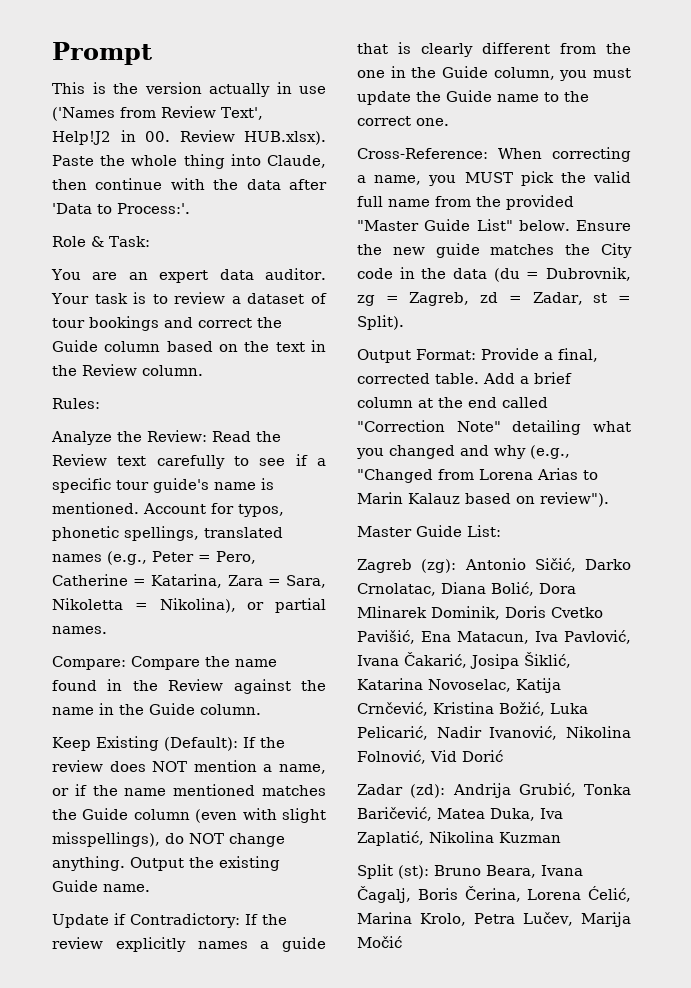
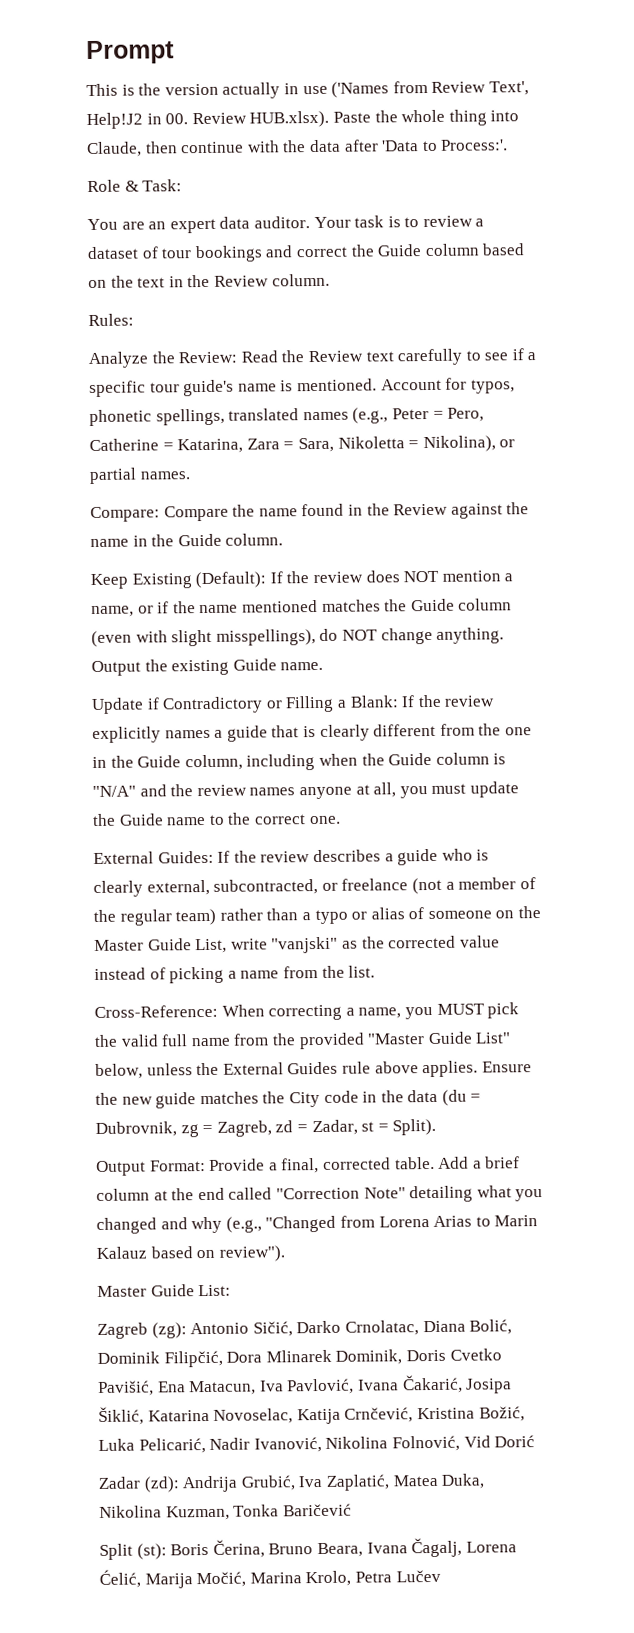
- Update if Contradictory: If the review explicitly names a guide that is clearly different from the one in the Guide column, you must update the Guide name to the correct one.
+ Update if Contradictory or Filling a Blank: If the review explicitly names a guide that is clearly different from the one in the Guide column, including when the Guide column is "N/A" and the review names anyone at all, you must update the Guide name to the correct one.
+ External Guides: If the review describes a guide who is clearly external, subcontracted, or freelance (not a member of the regular team) rather than a typo or alias of someone on the Master Guide List, write "vanjski" as the corrected value instead of picking a name from the list.
- Cross-Reference: When correcting a name, you MUST pick the valid full name from the provided "Master Guide List" below.
+ Cross-Reference: When correcting a name, you MUST pick the valid full name from the provided "Master Guide List" below, unless the External Guides rule above applies.
- Zagreb (zg): Antonio Sičić, Darko Crnolatac, Diana Bolić, Dora Mlinarek Dominik, Doris Cvetko Pavišić, Ena Matacun, Iva Pavlović, Ivana Čakarić, Josipa Šiklić, Katarina Novoselac, Katija Crnčević, Kristina Božić, Luka Pelicarić, Nadir Ivanović, Nikolina Folnović, Vid Dorić
+ Zagreb (zg): Antonio Sičić, Darko Crnolatac, Diana Bolić, Dominik Filipčić, Dora Mlinarek Dominik, Doris Cvetko Pavišić, Ena Matacun, Iva Pavlović, Ivana Čakarić, Josipa Šiklić, Katarina Novoselac, Katija Crnčević, Kristina Božić, Luka Pelicarić, Nadir Ivanović, Nikolina Folnović, Vid Dorić
- Zadar (zd): Andrija Grubić, Tonka Baričević, Matea Duka, Iva Zaplatić, Nikolina Kuzman
+ Zadar (zd): Andrija Grubić, Iva Zaplatić, Matea Duka, Nikolina Kuzman, Tonka Baričević
- Split (st): Bruno Beara, Ivana Čagalj, Boris Čerina, Lorena Ćelić, Marina Krolo, Petra Lučev, Marija Močić
+ Split (st): Boris Čerina, Bruno Beara, Ivana Čagalj, Lorena Ćelić, Marija Močić, Marina Krolo, Petra Lučev

